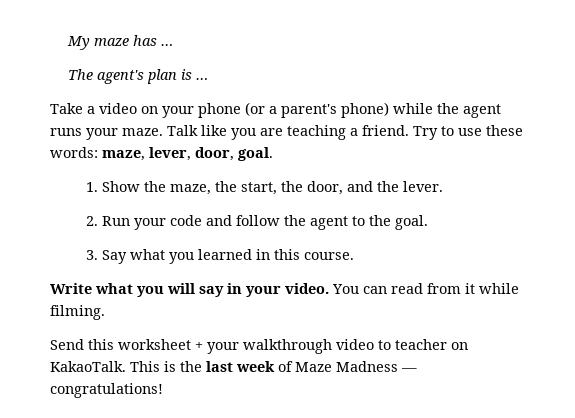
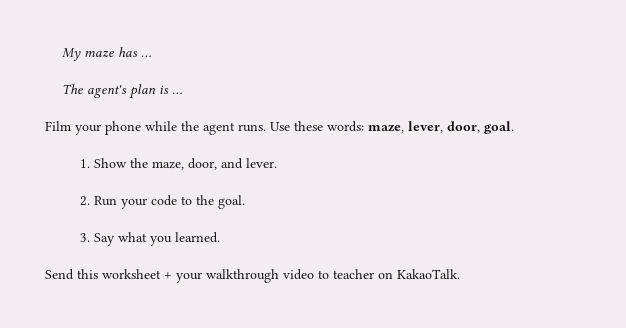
- Take a video on your phone (or a parent's phone) while the agent runs your maze. Talk like you are teaching a friend. Try to use these words: maze, lever, door, goal.
+ Film your phone while the agent runs. Use these words: maze, lever, door, goal.
- 1. Show the maze, the start, the door, and the lever.
+ 1. Show the maze, door, and lever.
- 2. Run your code and follow the agent to the goal.
+ 2. Run your code to the goal.
- 3. Say what you learned in this course.
- Write what you will say in your video. You can read from it while filming.
+ 3. Say what you learned.
- This is the last week of Maze Madness — congratulations!

